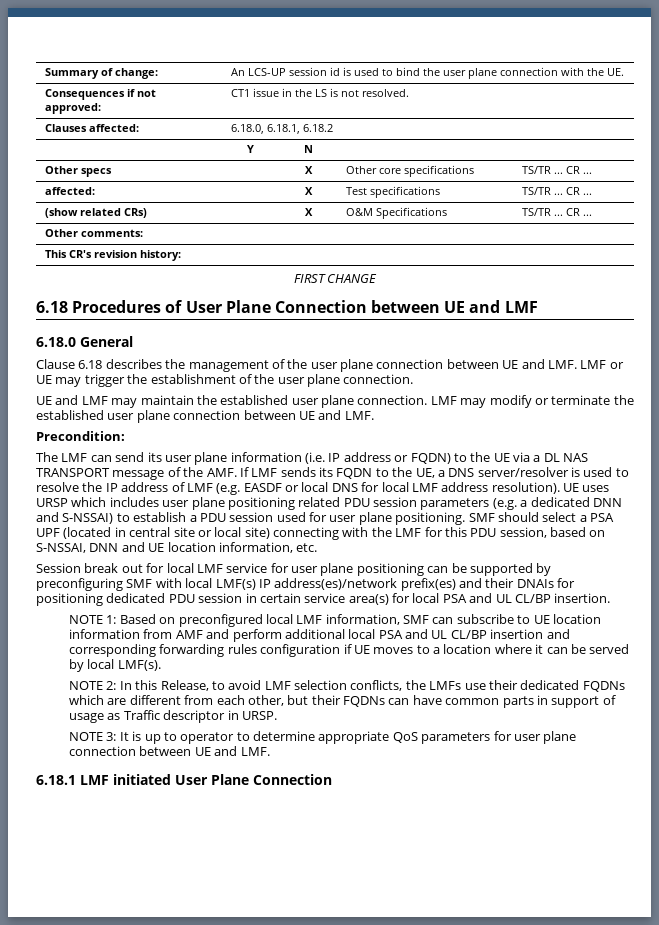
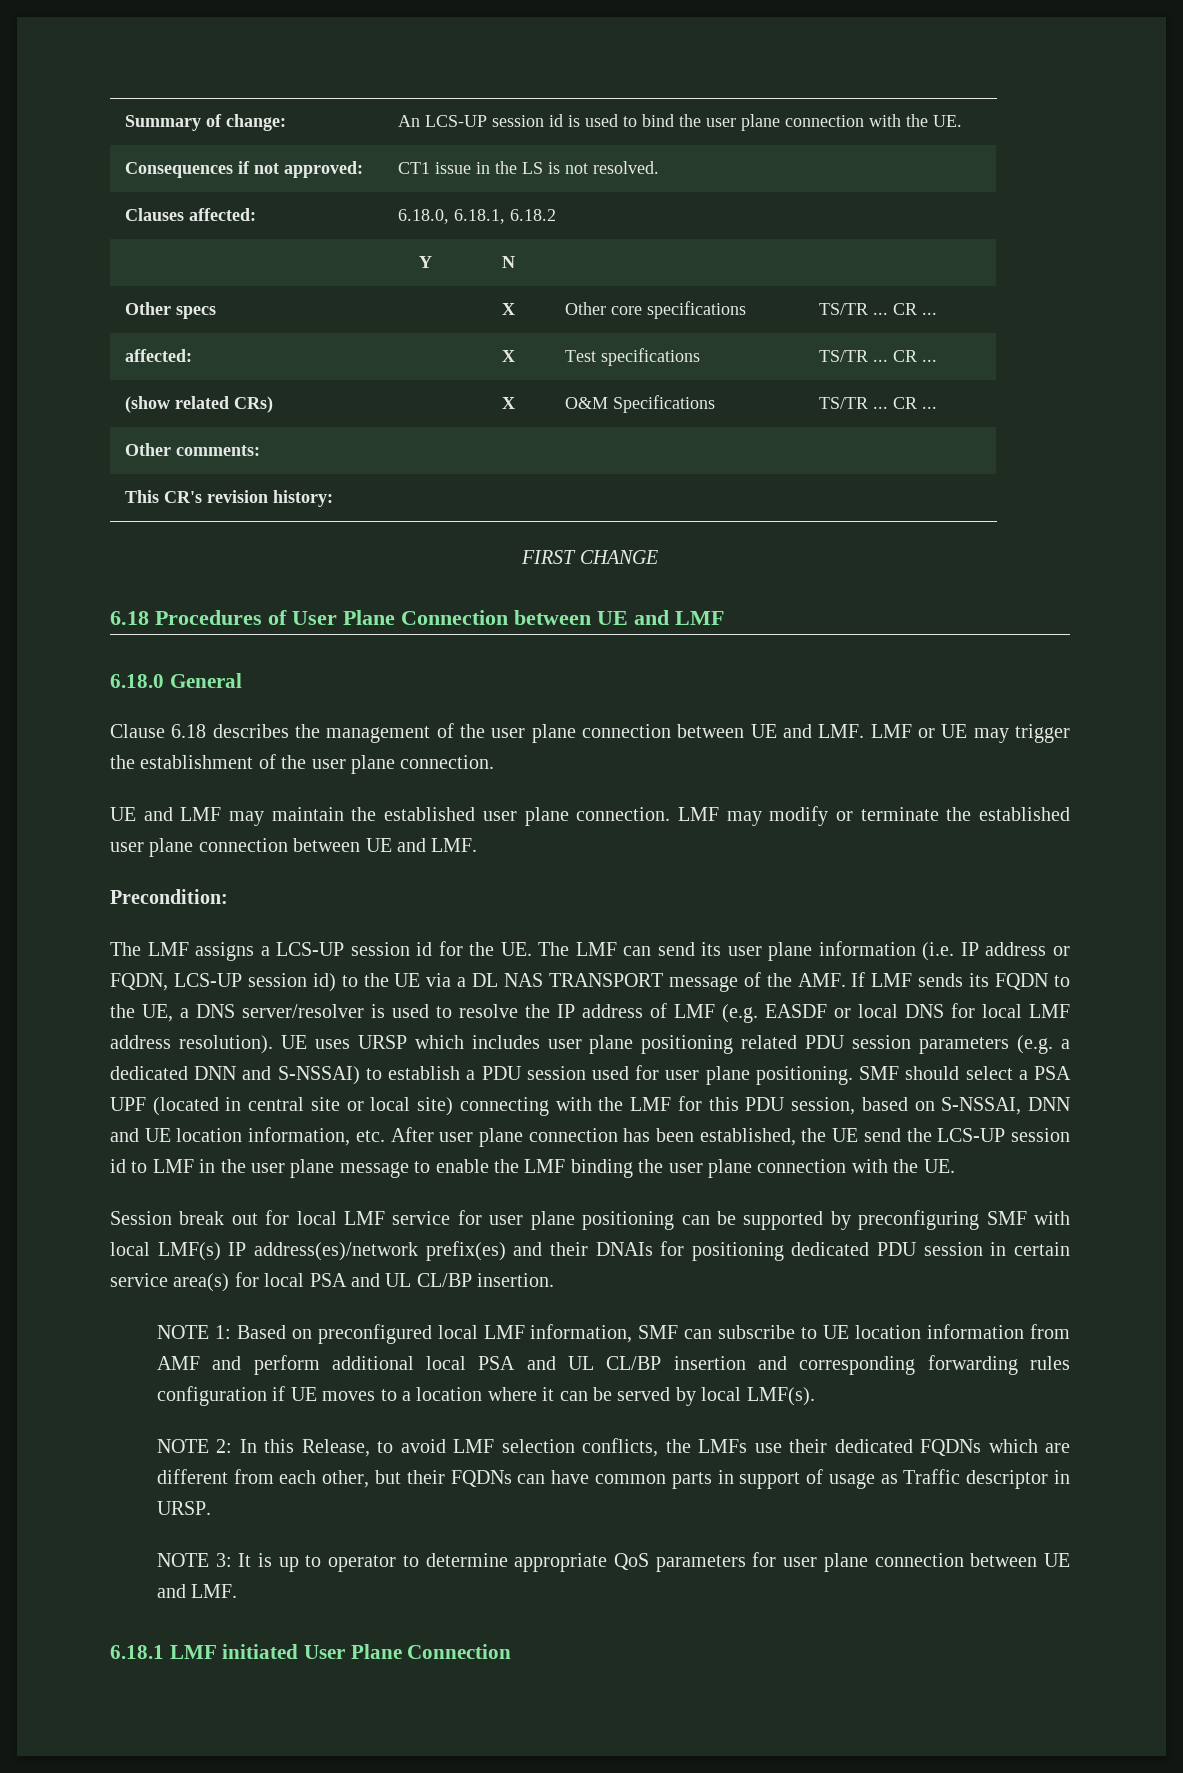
- The LMF can send its user plane information (i.e. IP address or FQDN) to the UE via a DL NAS TRANSPORT message of the AMF. If LMF sends its FQDN to the UE, a DNS server/resolver is used to resolve the IP address of LMF (e.g. EASDF or local DNS for local LMF address resolution).
+ The LMF assigns a LCS-UP session id for the UE. The LMF can send its user plane information (i.e. IP address or FQDN, LCS-UP session id) to the UE via a DL NAS TRANSPORT message of the AMF. If LMF sends its FQDN to the UE, a DNS server/resolver is used to resolve the IP address of LMF (e.g. EASDF or local DNS for local LMF address resolution).
- SMF should select a PSA UPF (located in central site or local site) connecting with the LMF for this PDU session, based on S-NSSAI, DNN and UE location information, etc.
+ SMF should select a PSA UPF (located in central site or local site) connecting with the LMF for this PDU session, based on S-NSSAI, DNN and UE location information, etc. After user plane connection has been established, the UE send the LCS-UP session id to LMF in the user plane message to enable the LMF binding the user plane connection with the UE.

